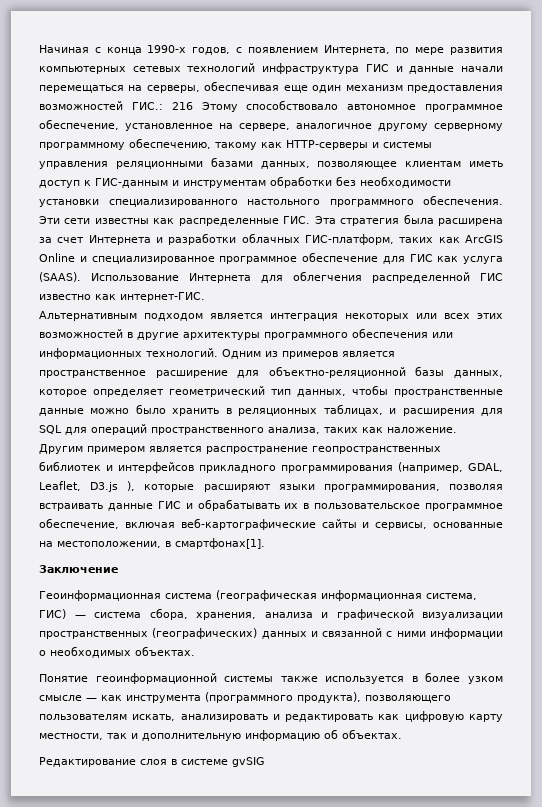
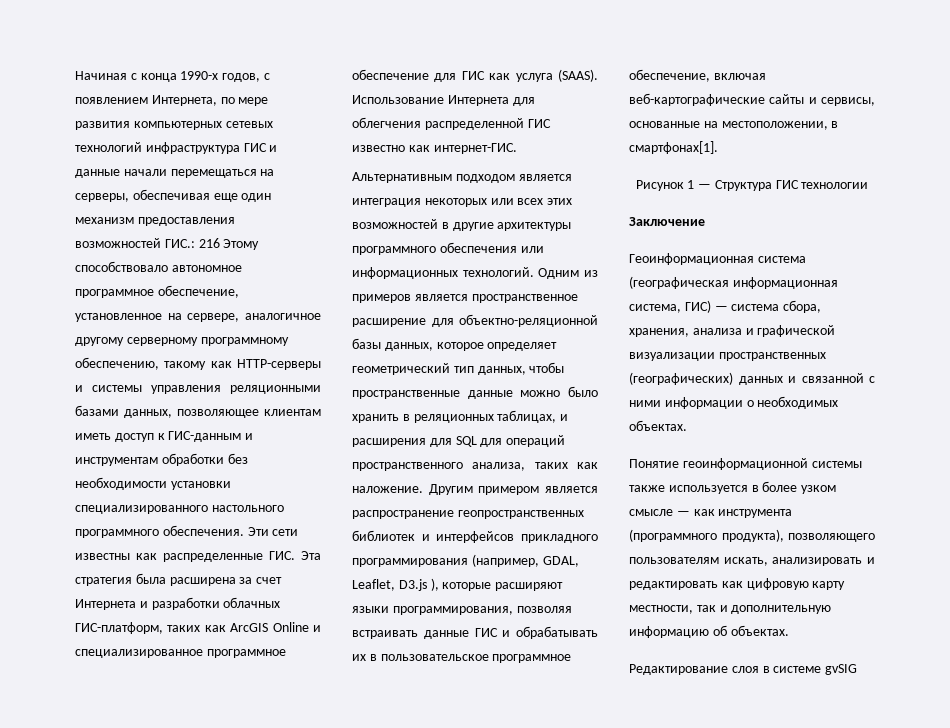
+ Рисунок 1 — Структура ГИС технологии

